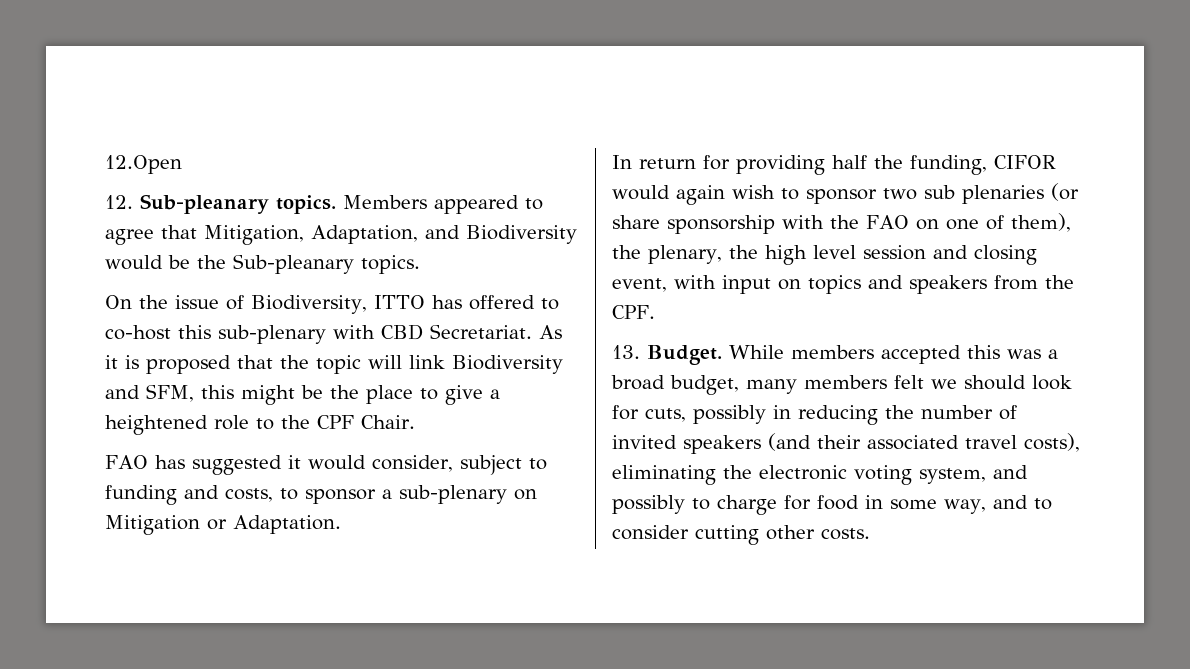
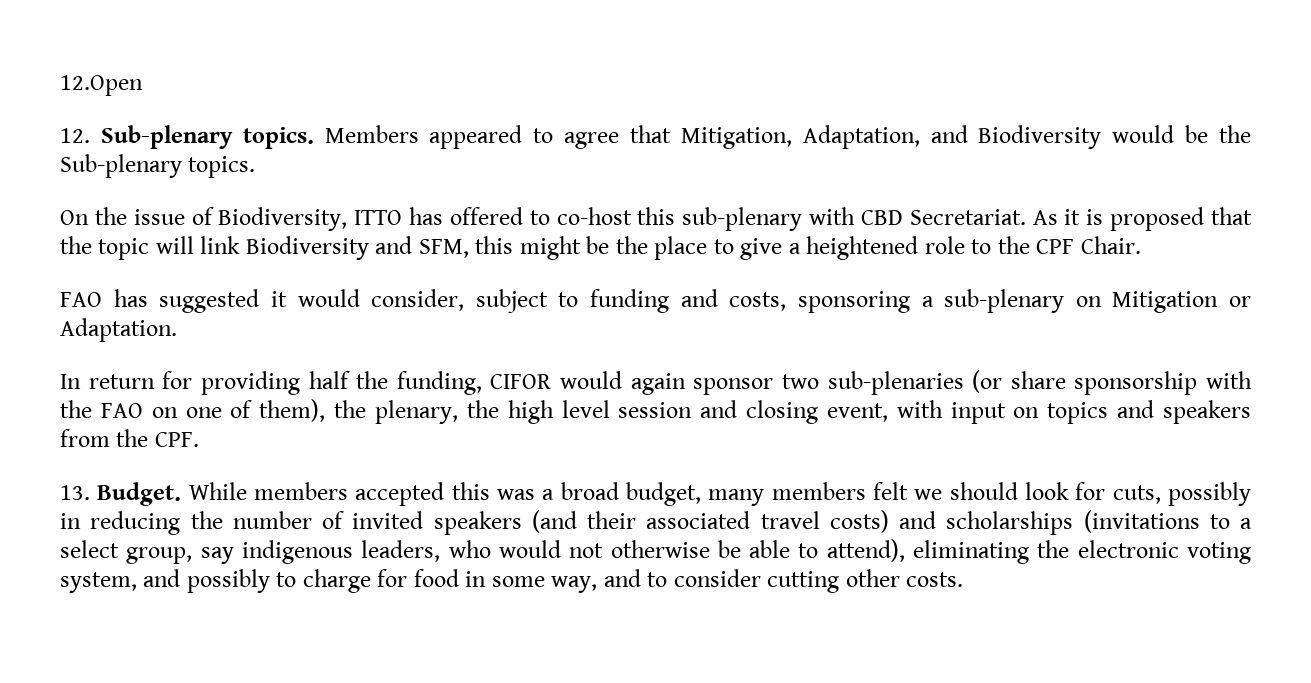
- 12. Sub-pleanary topics.
+ 12. Sub-plenary topics.
- Members appeared to agree that Mitigation, Adaptation, and Biodiversity would be the Sub-pleanary topics.
+ Members appeared to agree that Mitigation, Adaptation, and Biodiversity would be the Sub-plenary topics.
- FAO has suggested it would consider, subject to funding and costs, to sponsor a sub-plenary on Mitigation or Adaptation.
+ FAO has suggested it would consider, subject to funding and costs, sponsoring a sub-plenary on Mitigation or Adaptation.
- In return for providing half the funding, CIFOR would again wish to sponsor two sub plenaries (or share sponsorship with the FAO on one of them), the plenary, the high level session and closing event, with input on topics and speakers from the CPF.
+ In return for providing half the funding, CIFOR would again sponsor two sub-plenaries (or share sponsorship with the FAO on one of them), the plenary, the high level session and closing event, with input on topics and speakers from the CPF.
- While members accepted this was a broad budget, many members felt we should look for cuts, possibly in reducing the number of invited speakers (and their associated travel costs), eliminating the electronic voting system, and possibly to charge for food in some way, and to consider cutting other costs.
+ While members accepted this was a broad budget, many members felt we should look for cuts, possibly in reducing the number of invited speakers (and their associated travel costs) and scholarships (invitations to a select group, say indigenous leaders, who would not otherwise be able to attend), eliminating the electronic voting system, and possibly to charge for food in some way, and to consider cutting other costs.

